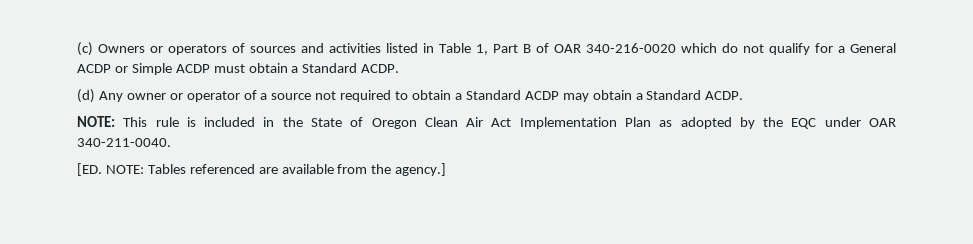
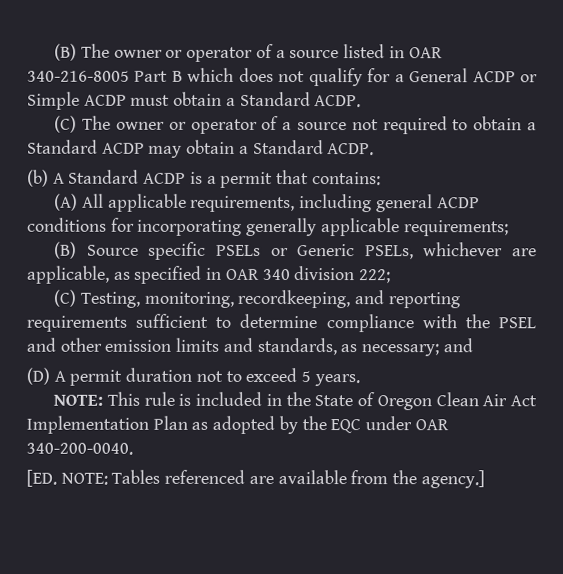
- (c) Owners or operators of sources and activities listed in Table 1, Part B of OAR 340-216-0020 which do not qualify for a General ACDP or Simple ACDP must obtain a Standard ACDP.
+ (B) The owner or operator of a source listed in OAR 340-216-8005 Part B which does not qualify for a General ACDP or Simple ACDP must obtain a Standard ACDP.
- (d) Any owner or operator of a source not required to obtain a Standard ACDP may obtain a Standard ACDP.
+ (C) The owner or operator of a source not required to obtain a Standard ACDP may obtain a Standard ACDP.
+ (b) A Standard ACDP is a permit that contains:
+ (A) All applicable requirements, including general ACDP conditions for incorporating generally applicable requirements;
+ (B) Source specific PSELs or Generic PSELs, whichever are applicable, as specified in OAR 340 division 222;
+ (C) Testing, monitoring, recordkeeping, and reporting requirements sufficient to determine compliance with the PSEL and other emission limits and standards, as necessary; and
+ (D) A permit duration not to exceed 5 years.
- NOTE: This rule is included in the State of Oregon Clean Air Act Implementation Plan as adopted by the EQC under OAR 340-211-0040.
+ NOTE: This rule is included in the State of Oregon Clean Air Act Implementation Plan as adopted by the EQC under OAR 340-200-0040.

